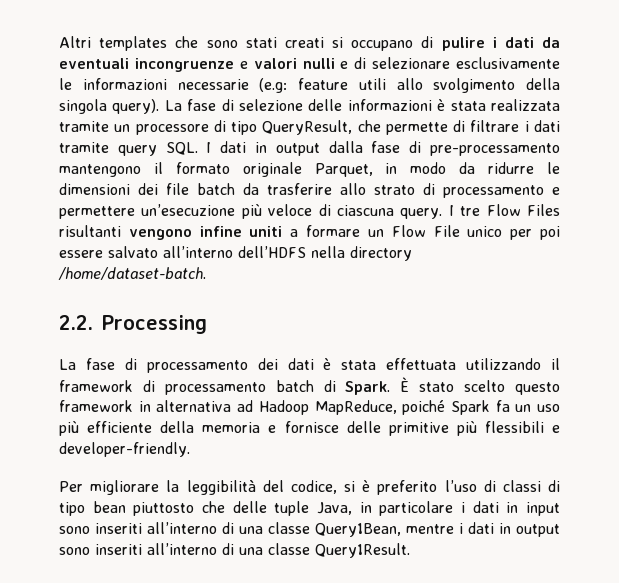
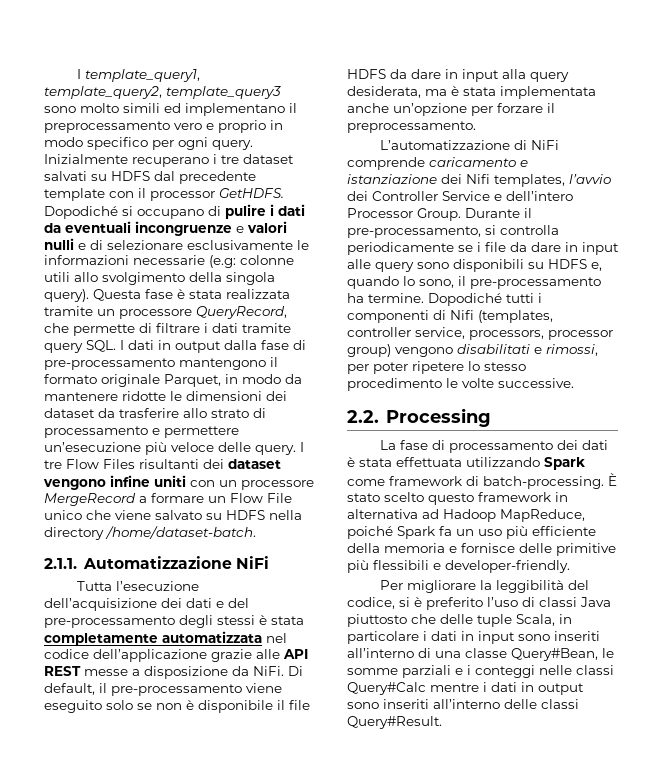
- Altri templates che sono stati creati si occupano di pulire i dati da eventuali incongruenze e valori nulli e di selezionare esclusivamente le informazioni necessarie (e.g: feature utili allo svolgimento della singola query).
+ I template_query1, template_query2, template_query3 sono molto simili ed implementano il preprocessamento vero e proprio in modo specifico per ogni query. Inizialmente recuperano i tre dataset salvati su HDFS dal precedente template con il processor GetHDFS. Dopodiché si occupano di pulire i dati da eventuali incongruenze e valori nulli e di selezionare esclusivamente le informazioni necessarie (e.g: colonne utili allo svolgimento della singola query).
- La fase di selezione delle informazioni è stata realizzata tramite un processore di tipo QueryResult, che permette di filtrare i dati tramite query SQL. I dati in output dalla fase di pre-processamento mantengono il formato originale Parquet, in modo da ridurre le dimensioni dei file batch da trasferire allo strato di processamento e permettere un’esecuzione più veloce di ciascuna query.
+ Questa fase è stata realizzata tramite un processore QueryRecord, che permette di filtrare i dati tramite query SQL. I dati in output dalla fase di pre-processamento mantengono il formato originale Parquet, in modo da mantenere ridotte le dimensioni dei dataset da trasferire allo strato di processamento e permettere un’esecuzione più veloce delle query.
- I tre Flow Files risultanti vengono infine uniti a formare un Flow File unico per poi essere salvato all’interno dell’HDFS nella directory /home/dataset-batch.
+ I tre Flow Files risultanti dei dataset vengono infine uniti con un processore MergeRecord a formare un Flow File unico che viene salvato su HDFS nella directory /home/dataset-batch.
+ 2.1.1. Automatizzazione NiFi
+ Tutta l’esecuzione dell’acquisizione dei dati e del pre-processamento degli stessi è stata completamente automatizzata nel codice dell’applicazione grazie alle API REST messe a disposizione da NiFi. Di default, il pre-processamento viene eseguito solo se non è disponibile il file HDFS da dare in input alla query desiderata, ma è stata implementata anche un’opzione per forzare il preprocessamento.
+ L’automatizzazione di NiFi comprende caricamento e istanziazione dei Nifi templates, l’avvio dei Controller Service e dell’intero Processor Group. Durante il pre-processamento, si controlla periodicamente se i file da dare in input alle query sono disponibili su HDFS e, quando lo sono, il pre-processamento ha termine. Dopodiché tutti i componenti di Nifi (templates, controller service, processors, processor group) vengono disabilitati e rimossi, per poter ripetere lo stesso procedimento le volte successive.
- La fase di processamento dei dati è stata effettuata utilizzando il framework di processamento batch di Spark.
+ La fase di processamento dei dati è stata effettuata utilizzando Spark come framework di batch-processing.
- Per migliorare la leggibilità del codice, si è preferito l’uso di classi di tipo bean piuttosto che delle tuple Java, in particolare i dati in input sono inseriti all’interno di una classe Query1Bean, mentre i dati in output sono inseriti all’interno di una classe Query1Result.
+ Per migliorare la leggibilità del codice, si è preferito l’uso di classi Java piuttosto che delle tuple Scala, in particolare i dati in input sono inseriti all’interno di una classe Query#Bean, le somme parziali e i conteggi nelle classi Query#Calc mentre i dati in output sono inseriti all’interno delle classi Query#Result.

